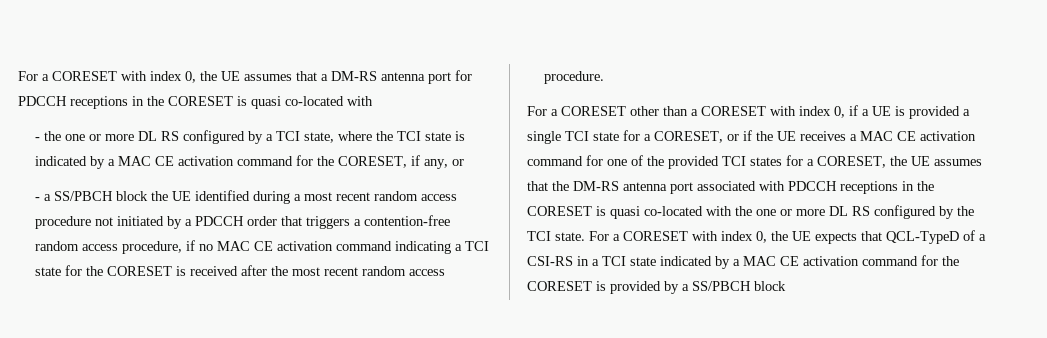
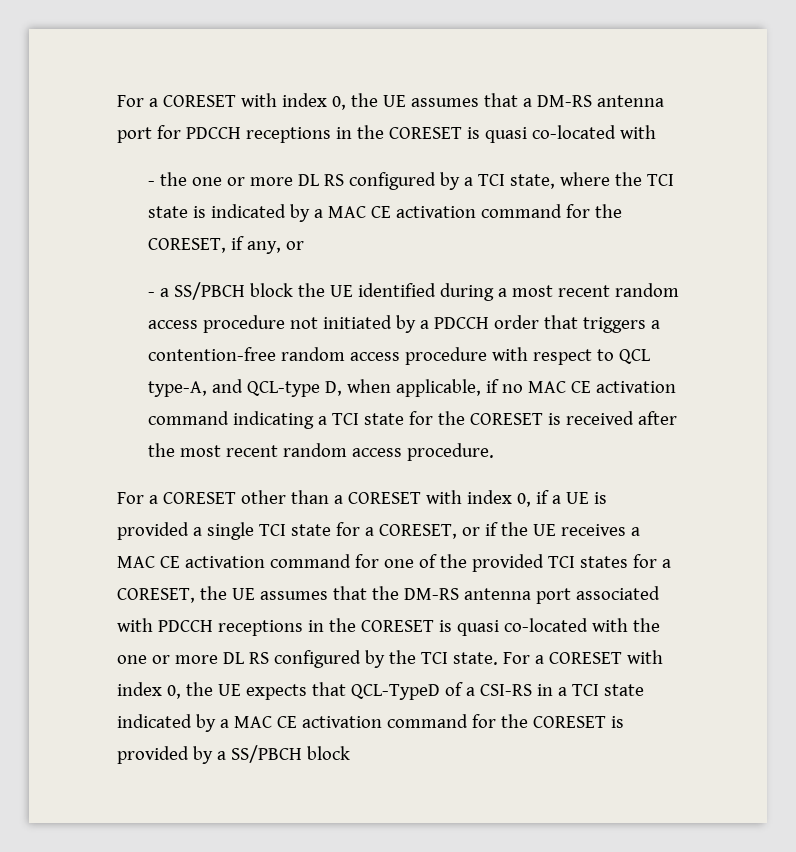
- - a SS/PBCH block the UE identified during a most recent random access procedure not initiated by a PDCCH order that triggers a contention-free random access procedure, if no MAC CE activation command indicating a TCI state for the CORESET is received after the most recent random access procedure.
+ - a SS/PBCH block the UE identified during a most recent random access procedure not initiated by a PDCCH order that triggers a contention-free random access procedure with respect to QCL type-A, and QCL-type D, when applicable, if no MAC CE activation command indicating a TCI state for the CORESET is received after the most recent random access procedure.

